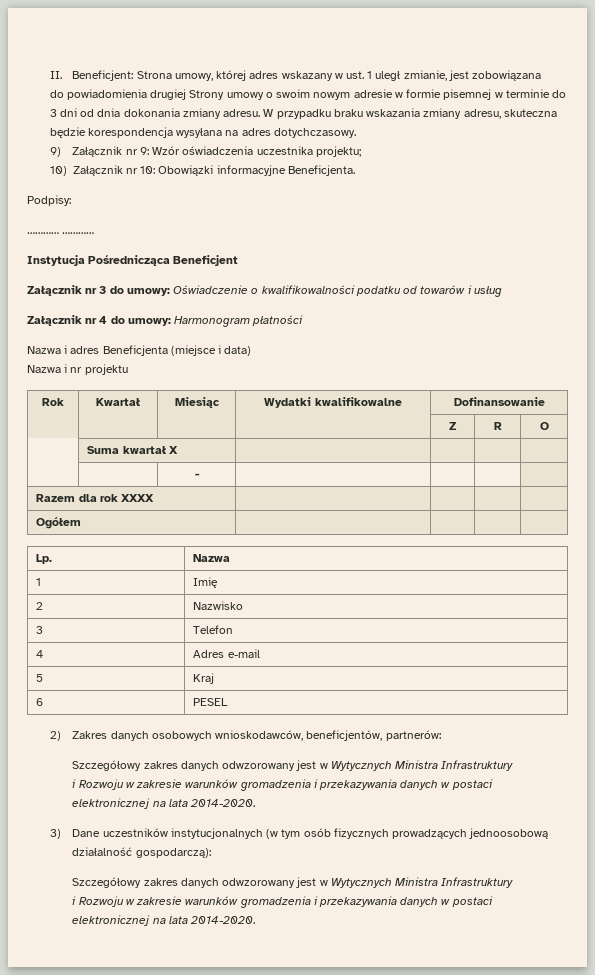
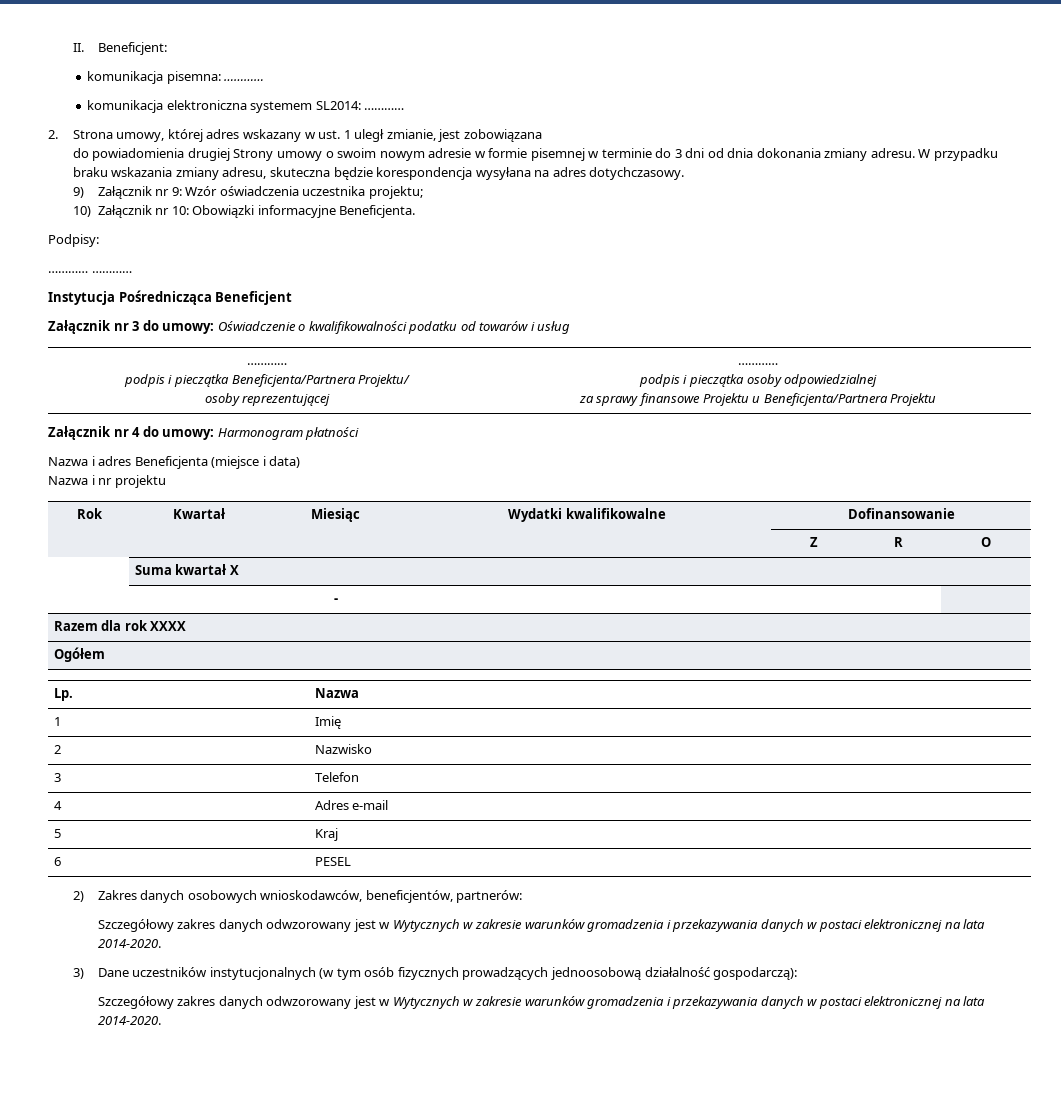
- II. Beneficjent: Strona umowy, której adres wskazany w ust. 1 uległ zmianie, jest zobowiązana
+ II. Beneficjent:
+ komunikacja pisemna: …………
+ komunikacja elektroniczna systemem SL2014: …………
+ 2. Strona umowy, której adres wskazany w ust. 1 uległ zmianie, jest zobowiązana
  Załącznik nr 3 do umowy: Oświadczenie o kwalifikowalności podatku od towarów i usług
+ …………
+ podpis i pieczątka Beneficjenta/Partnera Projektu/
+ osoby reprezentującej | …………
+ podpis i pieczątka osoby odpowiedzialnej
+ za sprawy finansowe Projektu u Beneficjenta/Partnera Projektu
  2) Zakres danych osobowych wnioskodawców, beneficjentów, partnerów:
- Szczegółowy zakres danych odwzorowany jest w Wytycznych Ministra Infrastruktury
- i Rozwoju w zakresie warunków gromadzenia i przekazywania danych w postaci elektronicznej na lata 2014-2020.
+ Szczegółowy zakres danych odwzorowany jest w Wytycznych w zakresie warunków gromadzenia i przekazywania danych w postaci elektronicznej na lata 2014-2020.
  3) Dane uczestników instytucjonalnych (w tym osób fizycznych prowadzących jednoosobową działalność gospodarczą):
- Szczegółowy zakres danych odwzorowany jest w Wytycznych Ministra Infrastruktury
- i Rozwoju w zakresie warunków gromadzenia i przekazywania danych w postaci elektronicznej na lata 2014-2020.
+ Szczegółowy zakres danych odwzorowany jest w Wytycznych w zakresie warunków gromadzenia i przekazywania danych w postaci elektronicznej na lata 2014-2020.

